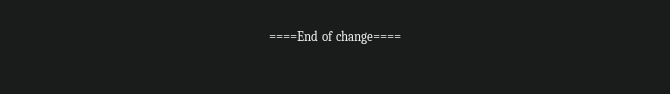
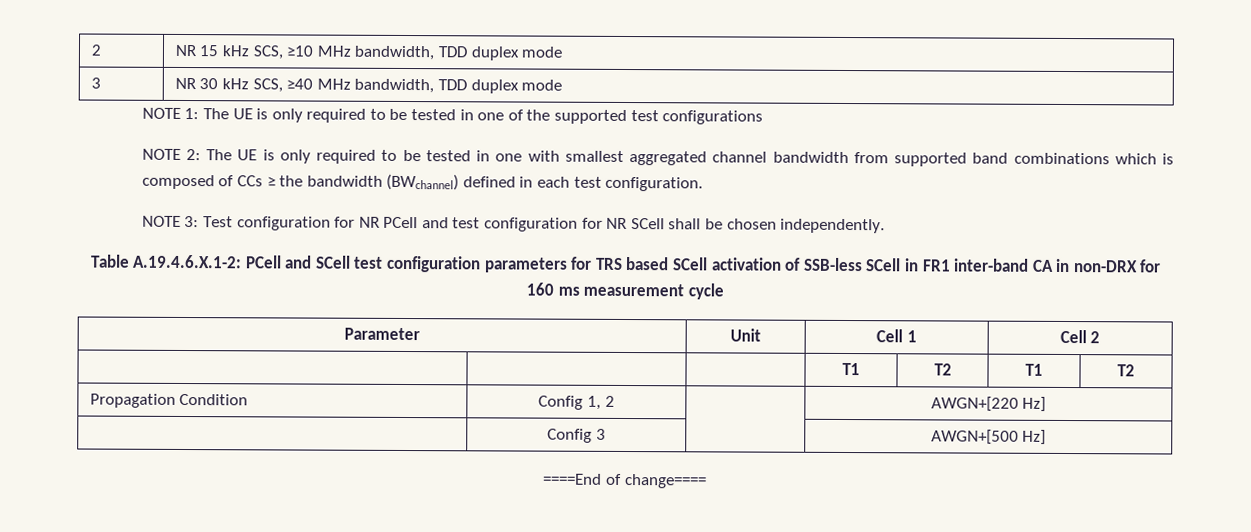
+ 2 | NR 15 kHz SCS, ≥10 MHz bandwidth, TDD duplex mode
+ 3 | NR 30 kHz SCS, ≥40 MHz bandwidth, TDD duplex mode
+ NOTE 1: The UE is only required to be tested in one of the supported test configurations
+ NOTE 2: The UE is only required to be tested in one with smallest aggregated channel bandwidth from supported band combinations which is composed of CCs ≥ the bandwidth (BWchannel) defined in each test configuration.
+ NOTE 3: Test configuration for NR PCell and test configuration for NR SCell shall be chosen independently.
+ Table A.19.4.6.X.1-2: PCell and SCell test configuration parameters for TRS based SCell activation of SSB-less SCell in FR1 inter-band CA in non-DRX for 160 ms measurement cycle
+ Parameter | Unit | Cell 1 | Cell 2
+ | | | T1 | T2 | T1 | T2
+ Propagation Condition | Config 1, 2 | | AWGN+[220 Hz]
+ | Config 3 | | AWGN+[500 Hz]

